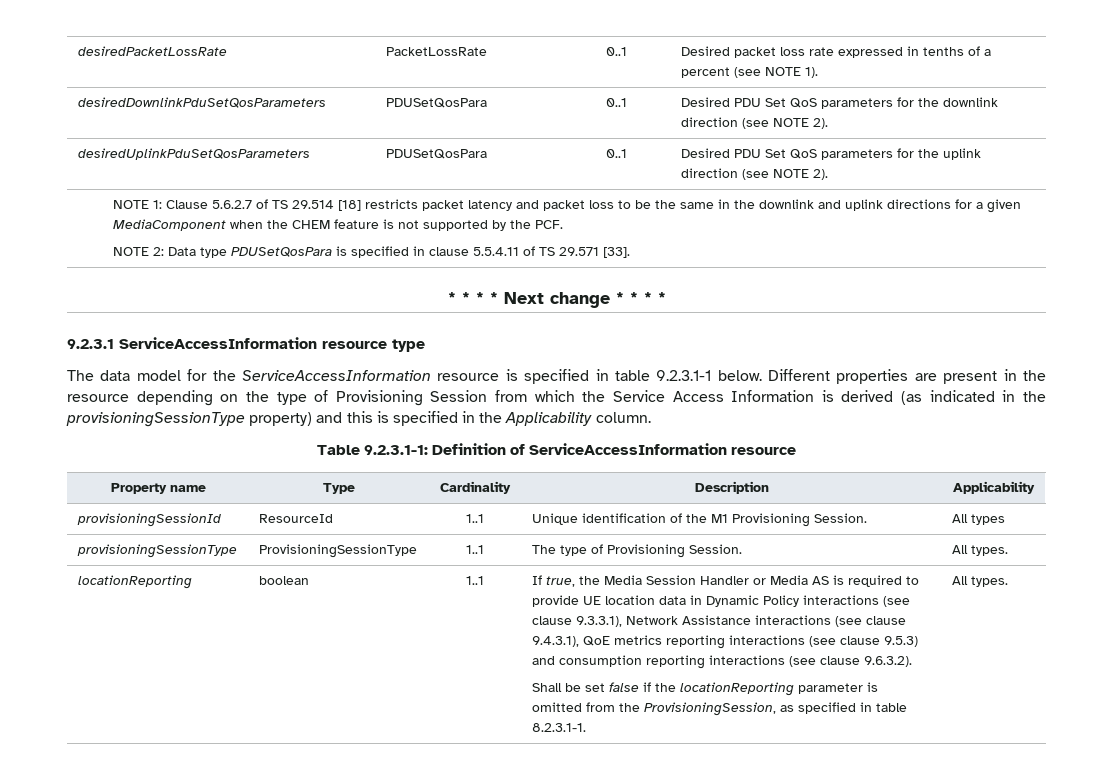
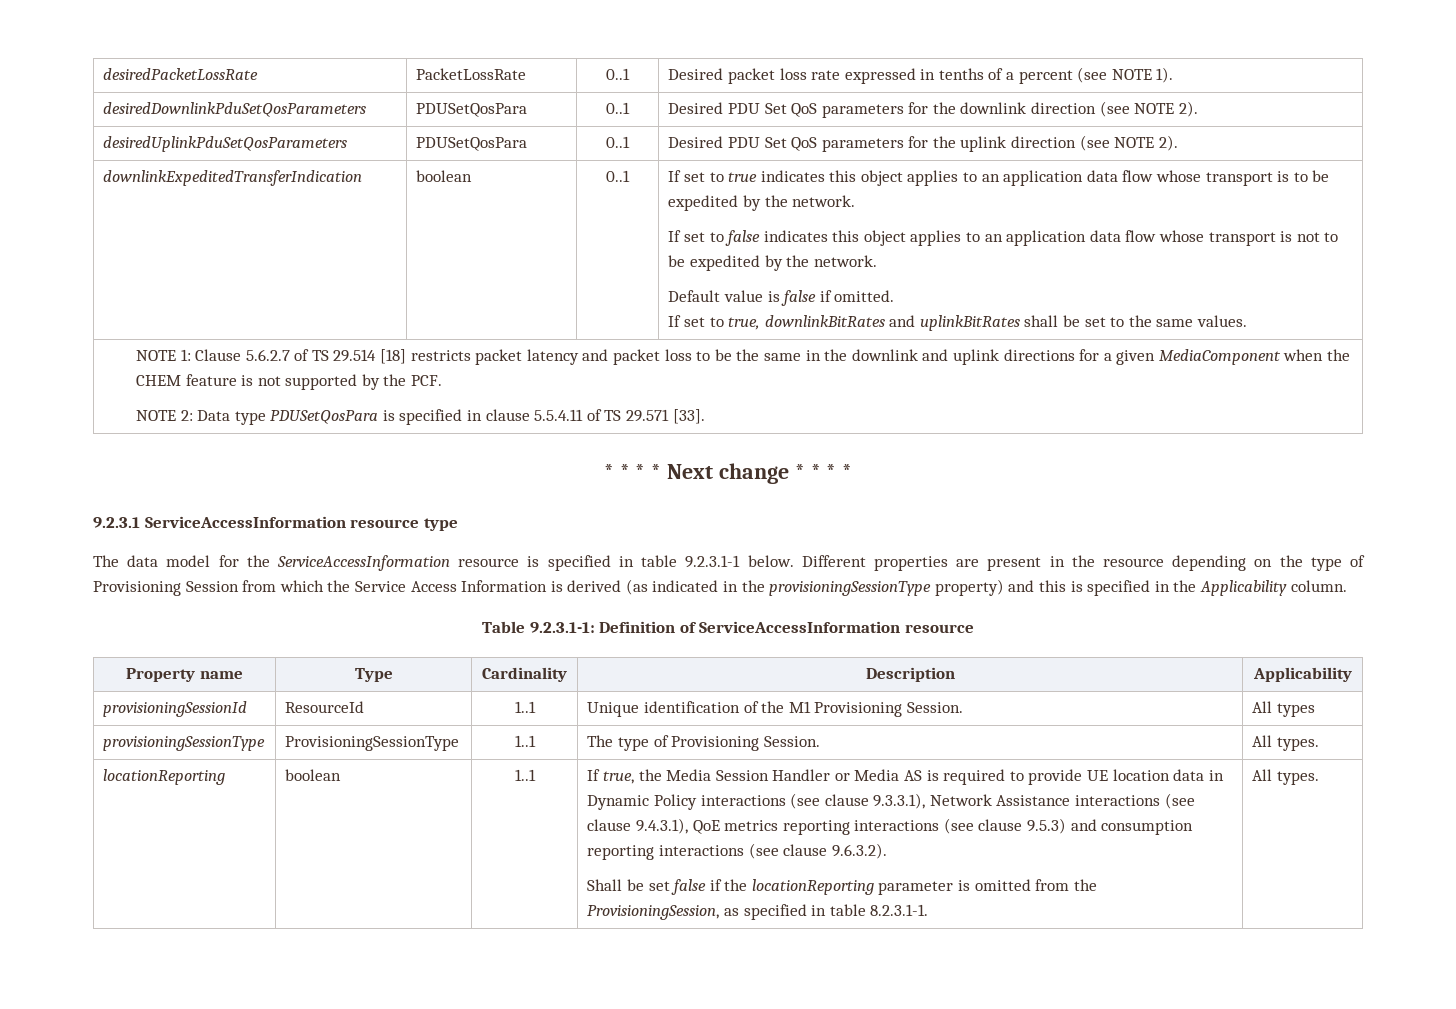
+ downlinkExpeditedTransferIndication | boolean | 0..1 | If set to true indicates this object applies to an application data flow whose transport is to be expedited by the network.
+ If set to false indicates this object applies to an application data flow whose transport is not to be expedited by the network.
+ Default value is false if omitted.
+ If set to true, downlinkBitRates and uplinkBitRates shall be set to the same values.

